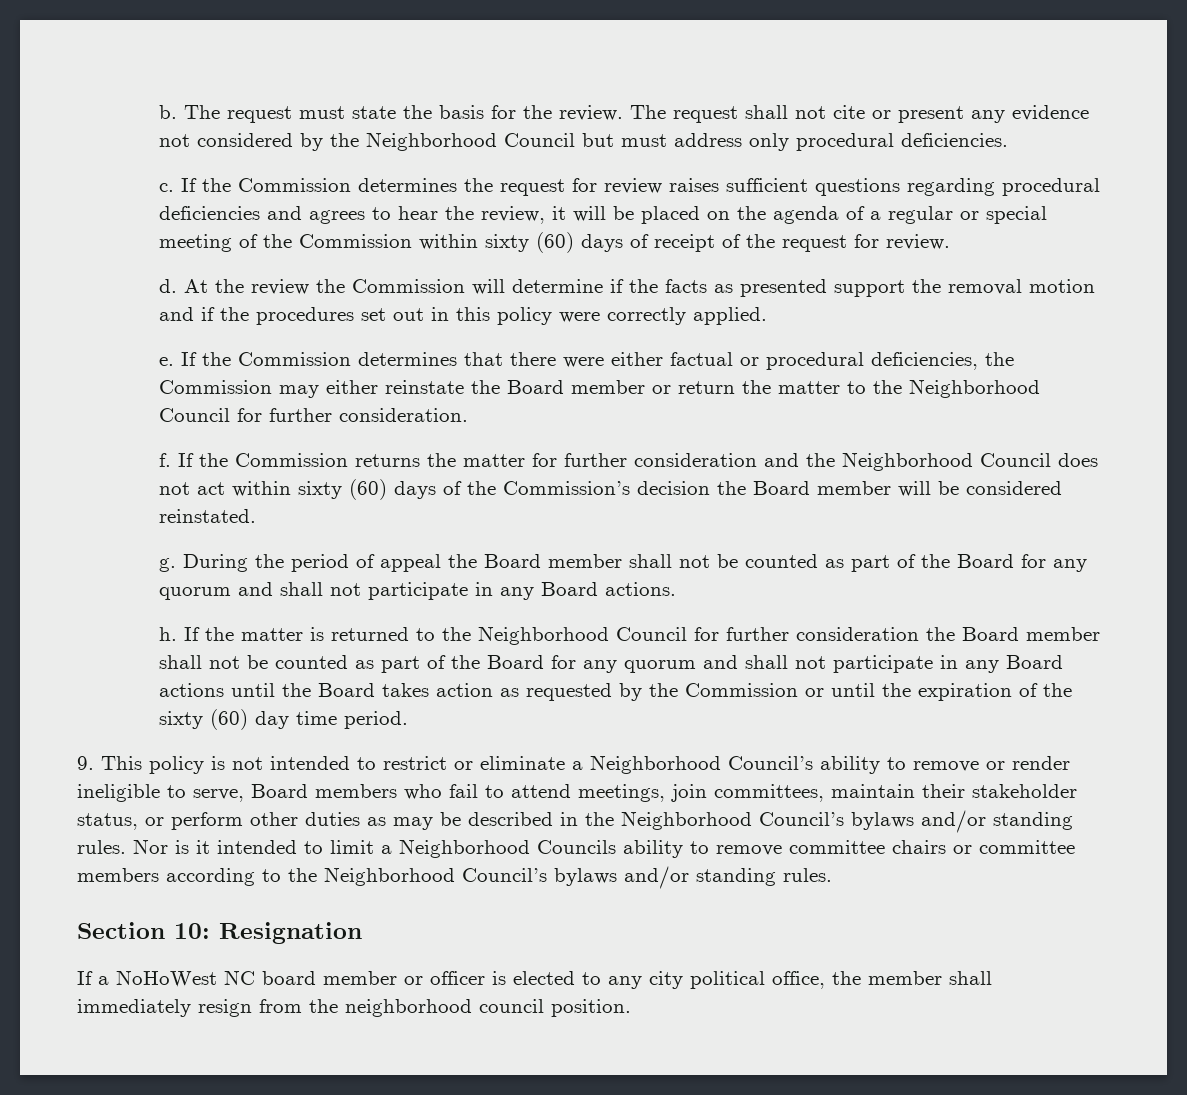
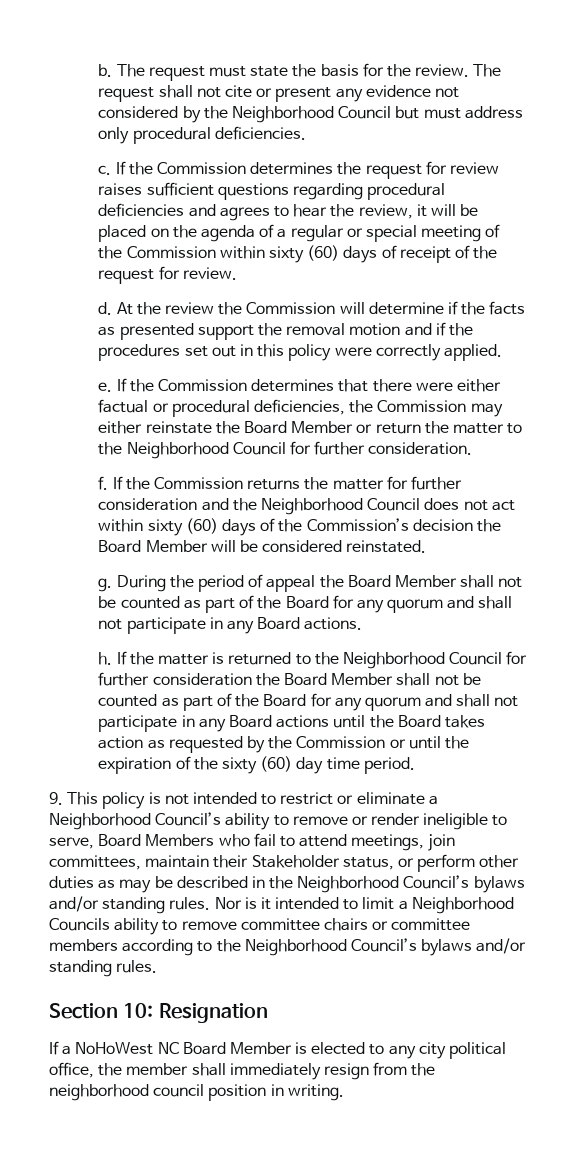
- If the Commission determines that there were either factual or procedural deficiencies, the Commission may either reinstate the Board member or return the matter to the Neighborhood Council for further consideration.
+ If the Commission determines that there were either factual or procedural deficiencies, the Commission may either reinstate the Board Member or return the matter to the Neighborhood Council for further consideration.
- If the Commission returns the matter for further consideration and the Neighborhood Council does not act within sixty (60) days of the Commission’s decision the Board member will be considered reinstated.
+ If the Commission returns the matter for further consideration and the Neighborhood Council does not act within sixty (60) days of the Commission’s decision the Board Member will be considered reinstated.
- During the period of appeal the Board member shall not be counted as part of the Board for any quorum and shall not participate in any Board actions.
+ During the period of appeal the Board Member shall not be counted as part of the Board for any quorum and shall not participate in any Board actions.
- If the matter is returned to the Neighborhood Council for further consideration the Board member shall not be counted as part of the Board for any quorum and shall not participate in any Board actions until the Board takes action as requested by the Commission or until the expiration of the sixty (60) day time period.
+ If the matter is returned to the Neighborhood Council for further consideration the Board Member shall not be counted as part of the Board for any quorum and shall not participate in any Board actions until the Board takes action as requested by the Commission or until the expiration of the sixty (60) day time period.
- 9. This policy is not intended to restrict or eliminate a Neighborhood Council’s ability to remove or render ineligible to serve, Board members who fail to attend meetings, join committees, maintain their stakeholder status, or perform other duties as may be described in the Neighborhood Council’s bylaws and/or standing rules.
+ 9. This policy is not intended to restrict or eliminate a Neighborhood Council’s ability to remove or render ineligible to serve, Board Members who fail to attend meetings, join committees, maintain their Stakeholder status, or perform other duties as may be described in the Neighborhood Council’s bylaws and/or standing rules.
- If a NoHoWest NC board member or officer is elected to any city political office, the member shall immediately resign from the neighborhood council position.
+ If a NoHoWest NC Board Member is elected to any city political office, the member shall immediately resign from the neighborhood council position in writing.

